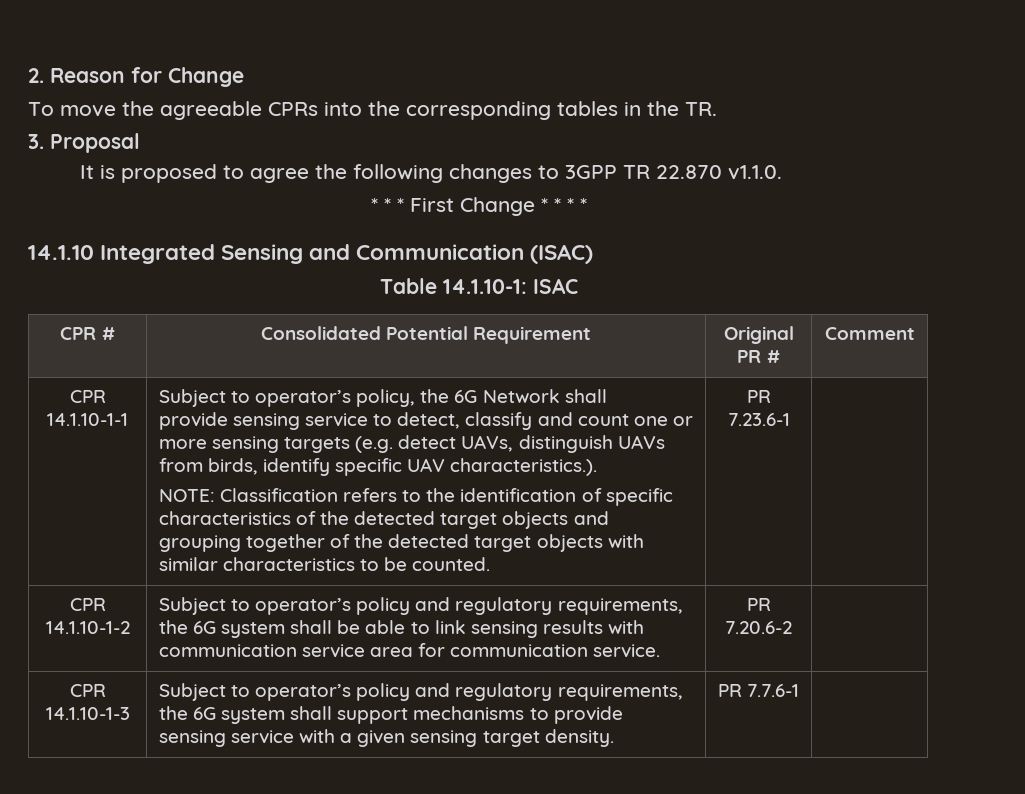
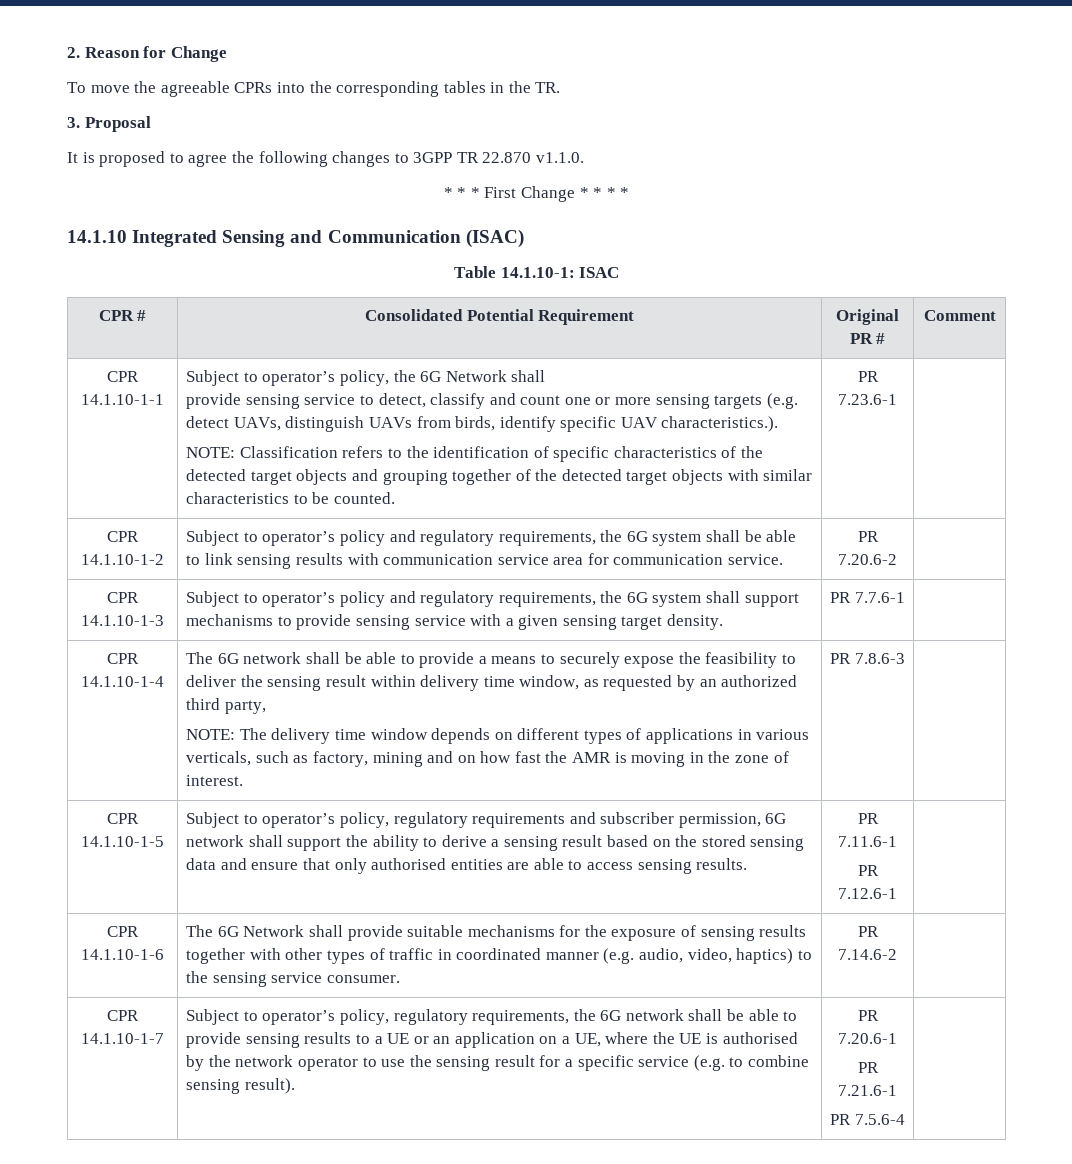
+ CPR 14.1.10-1-4 | The 6G network shall be able to provide a means to securely expose the feasibility to deliver the sensing result within delivery time window, as requested by an authorized third party,
+ NOTE: The delivery time window depends on different types of applications in various verticals, such as factory, mining and on how fast the AMR is moving in the zone of interest. | PR 7.8.6-3 |
+ CPR 14.1.10-1-5 | Subject to operator’s policy, regulatory requirements and subscriber permission, 6G network shall support the ability to derive a sensing result based on the stored sensing data and ensure that only authorised entities are able to access sensing results. | PR 7.11.6-1
+ PR 7.12.6-1 |
+ CPR 14.1.10-1-6 | The 6G Network shall provide suitable mechanisms for the exposure of sensing results together with other types of traffic in coordinated manner (e.g. audio, video, haptics) to the sensing service consumer. | PR 7.14.6-2 |
+ CPR 14.1.10-1-7 | Subject to operator’s policy, regulatory requirements, the 6G network shall be able to provide sensing results to a UE or an application on a UE, where the UE is authorised by the network operator to use the sensing result for a specific service (e.g. to combine sensing result). | PR 7.20.6-1
+ PR 7.21.6-1
+ PR 7.5.6-4

